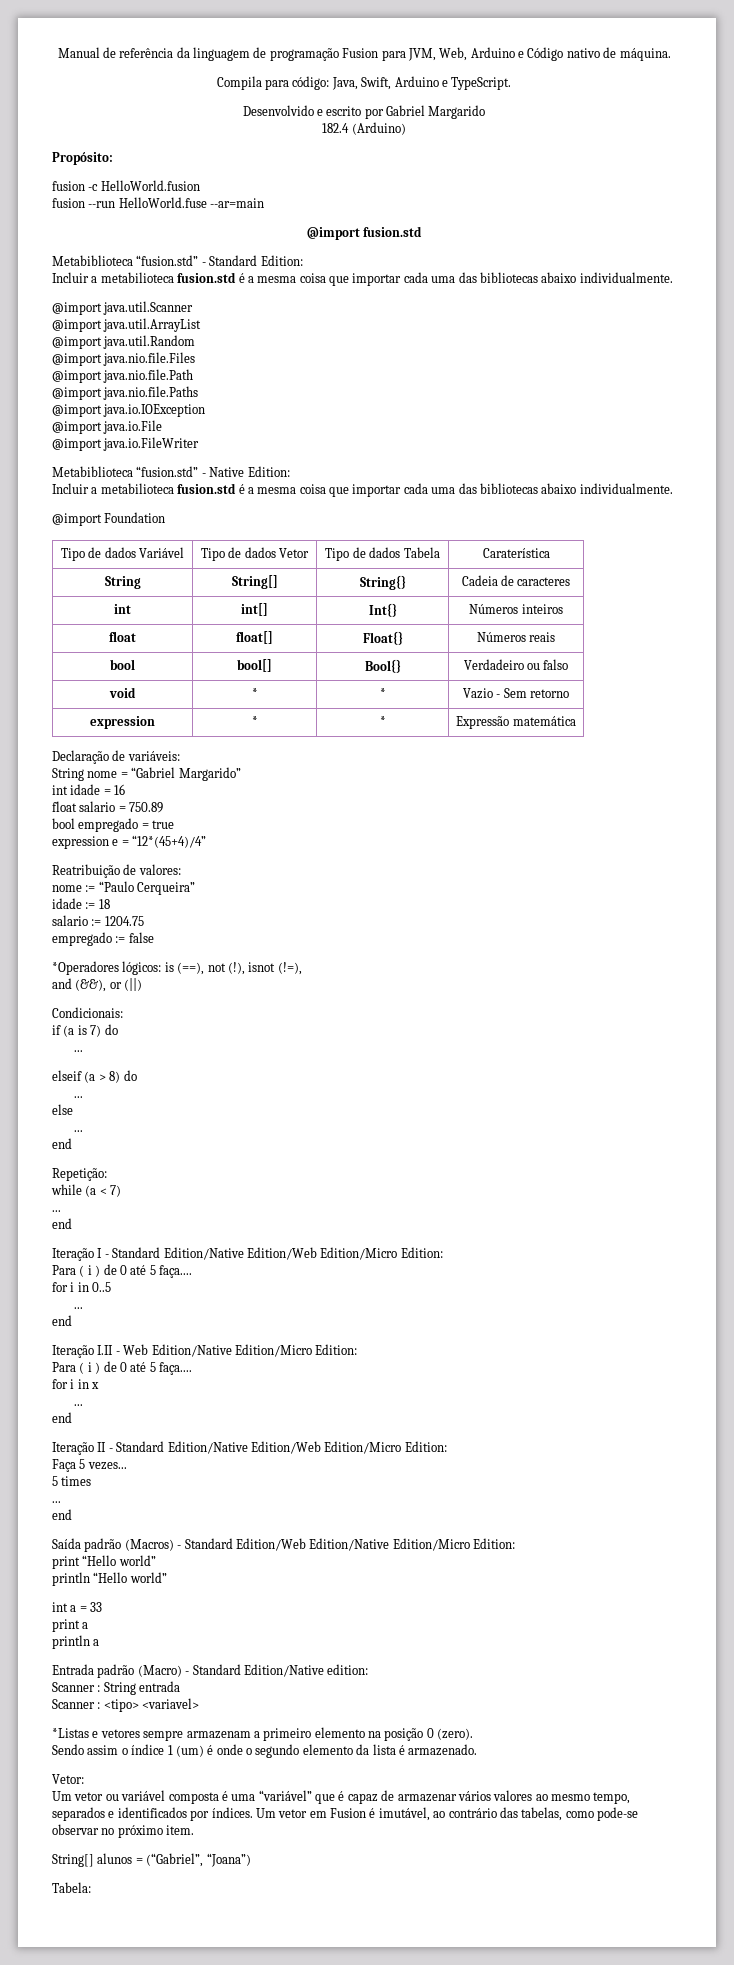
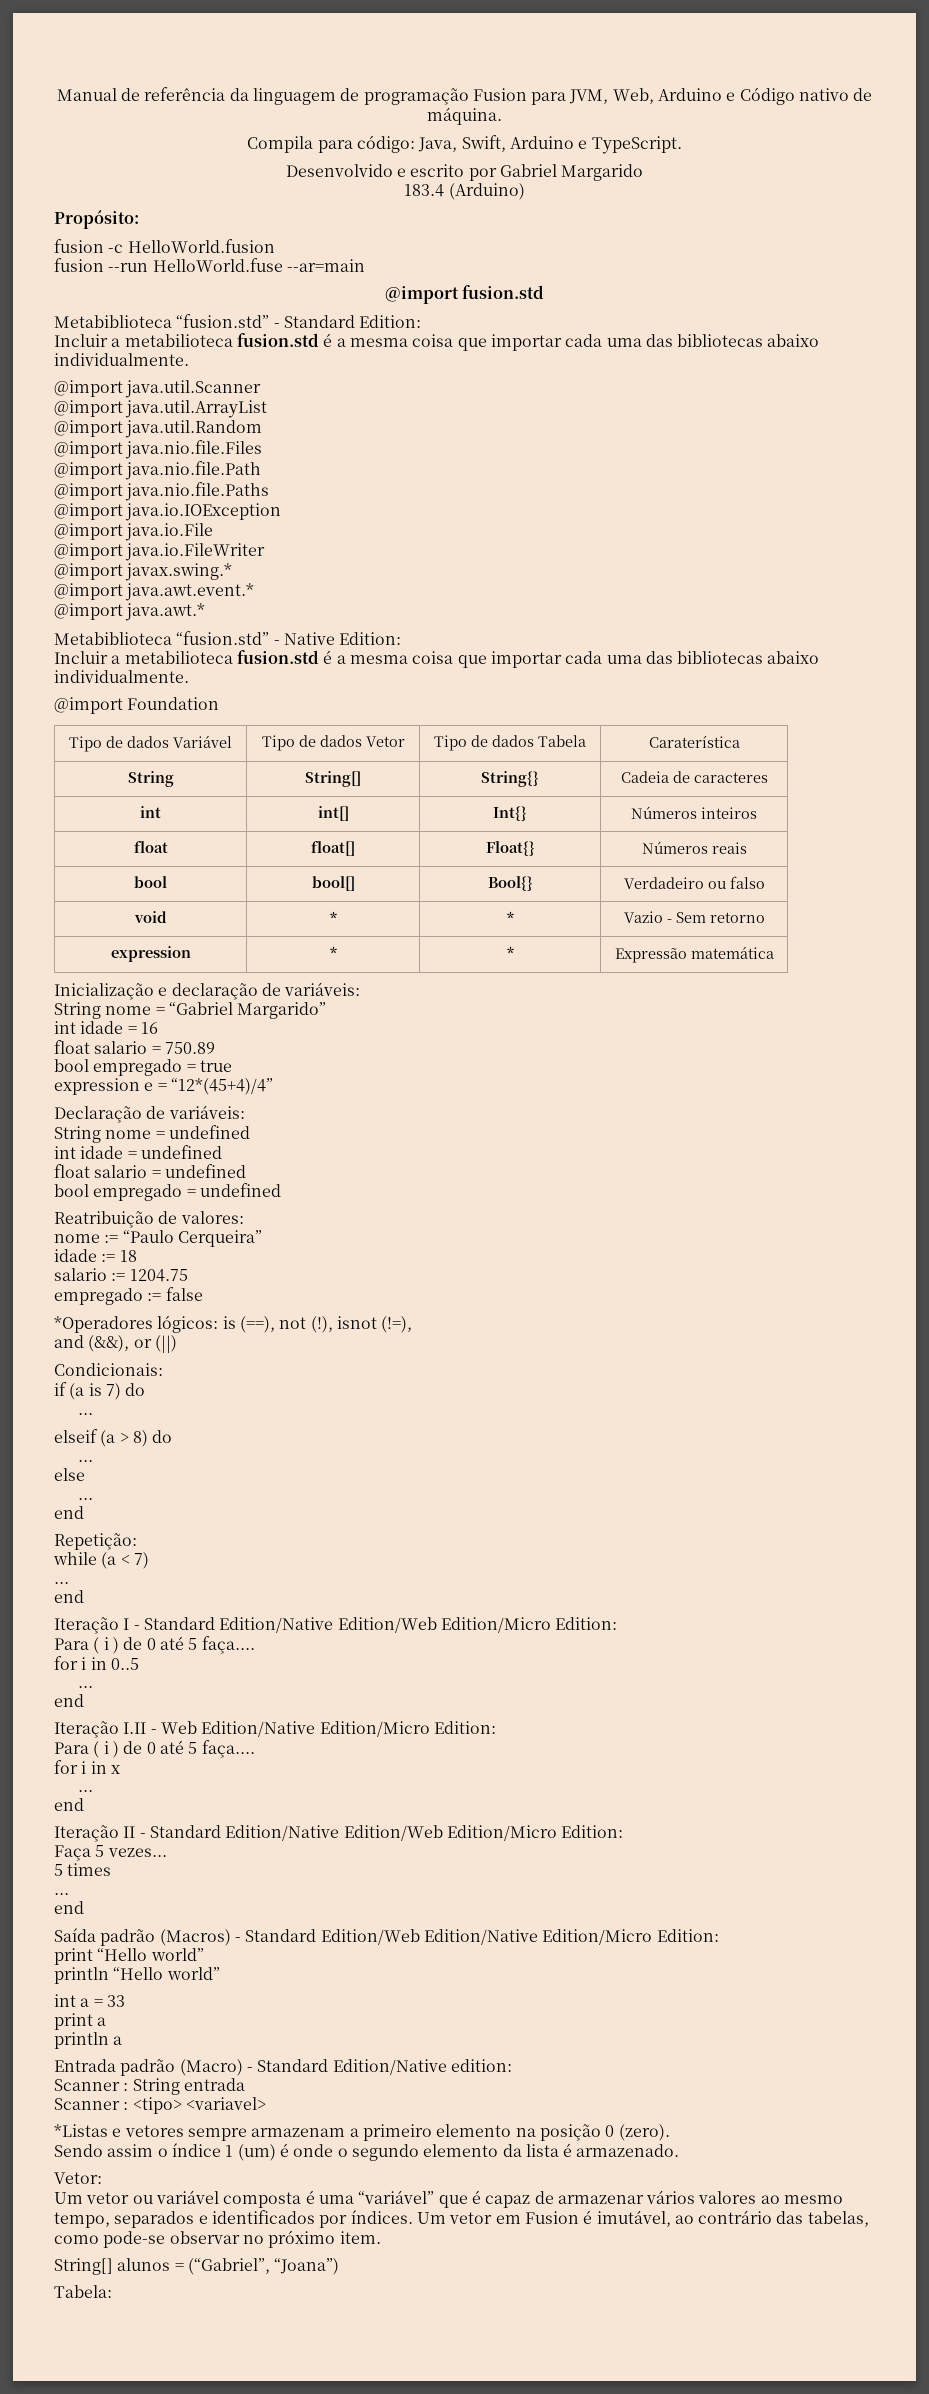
- 182.4 (Arduino)
+ 183.4 (Arduino)
+ @import javax.swing.*
+ @import java.awt.event.*
+ @import java.awt.*
- Declaração de variáveis:
+ Inicialização e declaração de variáveis:
+ Declaração de variáveis:
+ String nome = undefined
+ int idade = undefined
+ float salario = undefined
+ bool empregado = undefined

